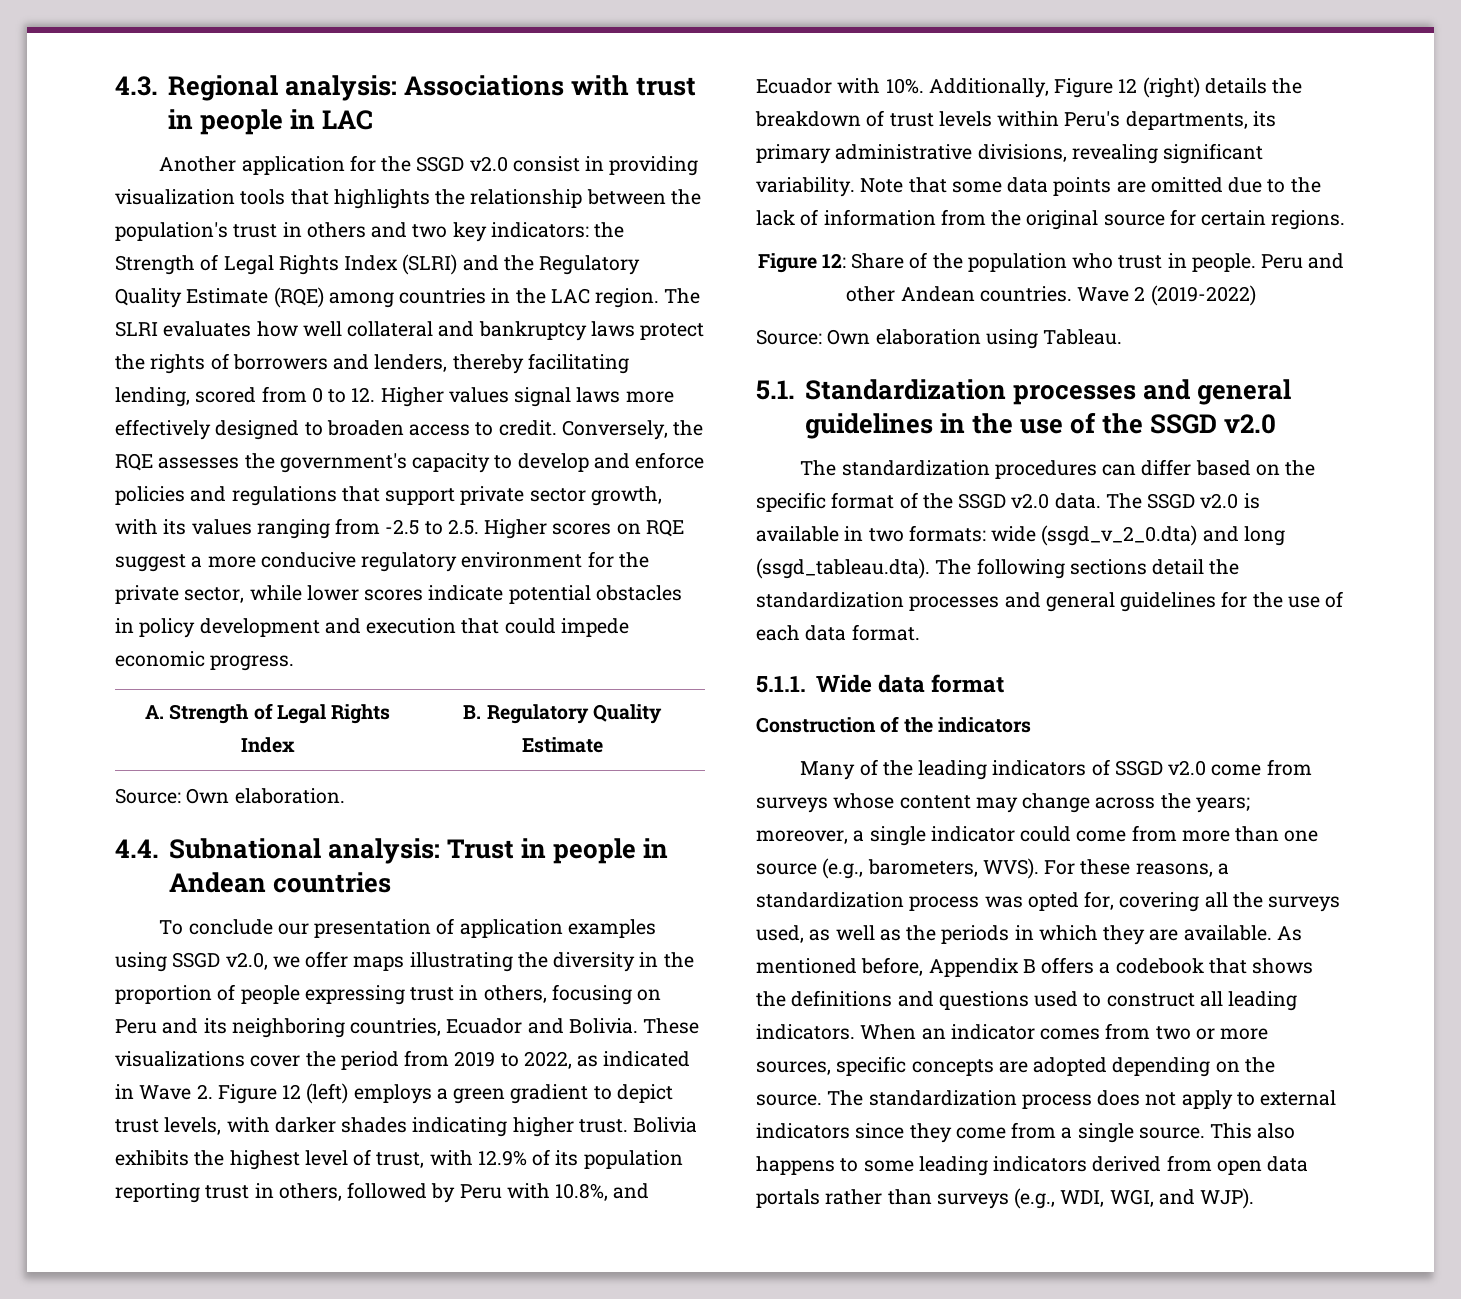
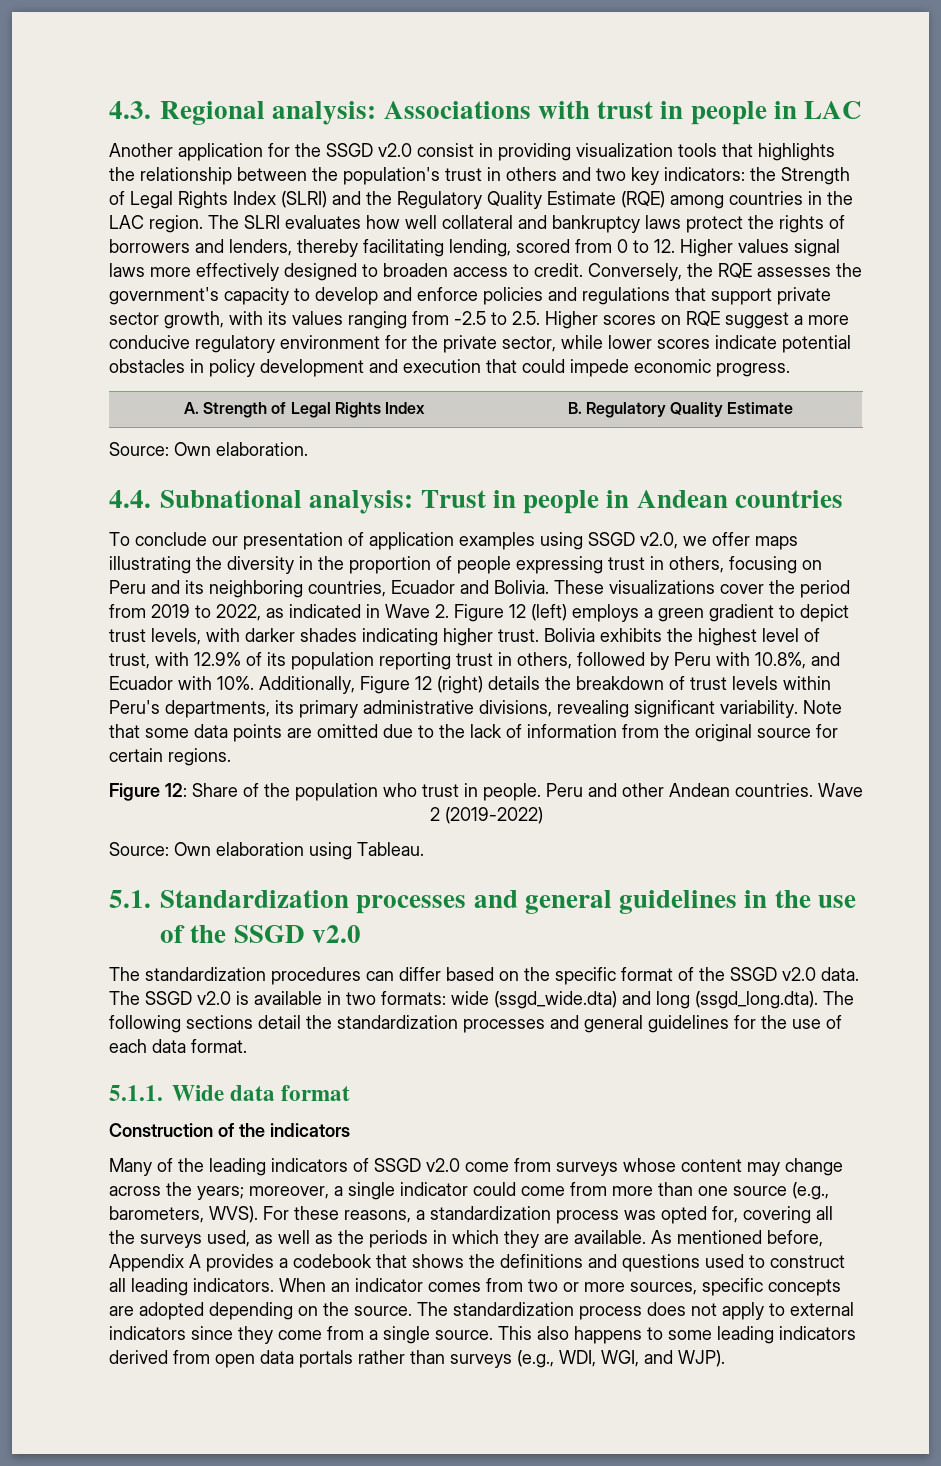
- The SSGD v2.0 is available in two formats: wide (ssgd_v_2_0.dta) and long (ssgd_tableau.dta). The following sections detail the standardization processes and general guidelines for the use of each data format.
+ The SSGD v2.0 is available in two formats: wide (ssgd_wide.dta) and long (ssgd_long.dta). The following sections detail the standardization processes and general guidelines for the use of each data format.
- As mentioned before, Appendix B offers a codebook that shows the definitions and questions used to construct all leading indicators.
+ As mentioned before, Appendix A provides a codebook that shows the definitions and questions used to construct all leading indicators.

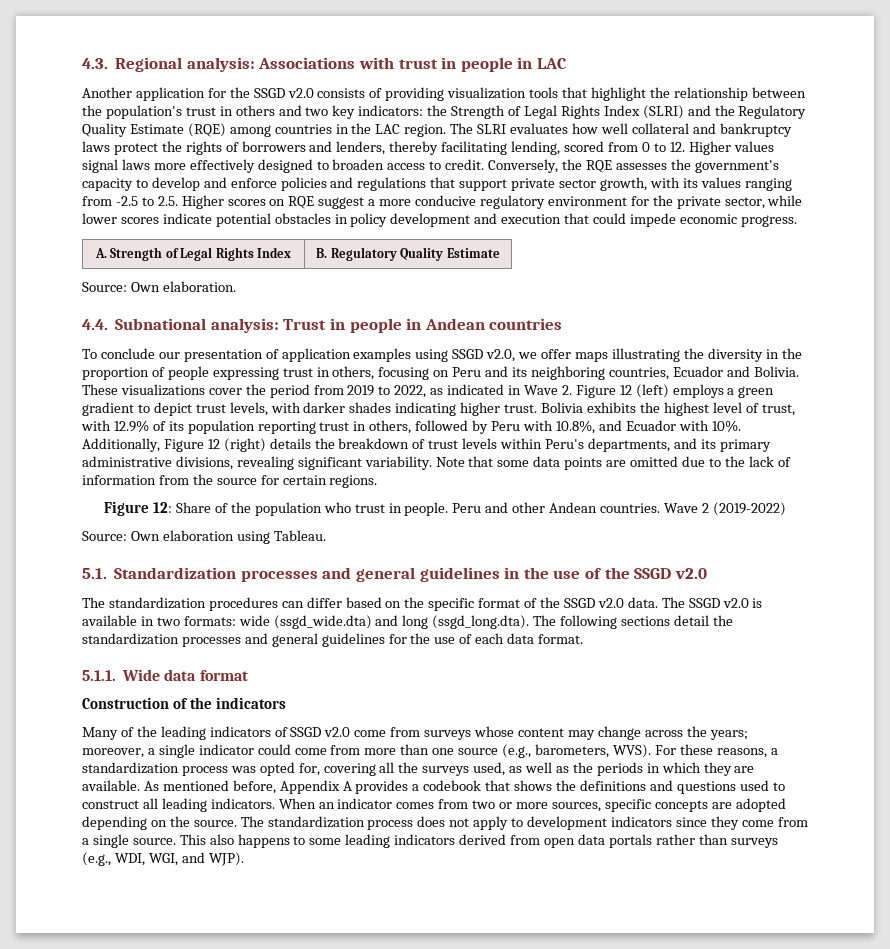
- Another application for the SSGD v2.0 consist in providing visualization tools that highlights the relationship between the population's trust in others and two key indicators: the Strength of Legal Rights Index (SLRI) and the Regulatory Quality Estimate (RQE) among countries in the LAC region.
+ Another application for the SSGD v2.0 consists of providing visualization tools that highlight the relationship between the population's trust in others and two key indicators: the Strength of Legal Rights Index (SLRI) and the Regulatory Quality Estimate (RQE) among countries in the LAC region.
- Additionally, Figure 12 (right) details the breakdown of trust levels within Peru's departments, its primary administrative divisions, revealing significant variability.
+ Additionally, Figure 12 (right) details the breakdown of trust levels within Peru's departments, and its primary administrative divisions, revealing significant variability.
- Note that some data points are omitted due to the lack of information from the original source for certain regions.
+ Note that some data points are omitted due to the lack of information from the source for certain regions.
- The standardization process does not apply to external indicators since they come from a single source.
+ The standardization process does not apply to development indicators since they come from a single source.

